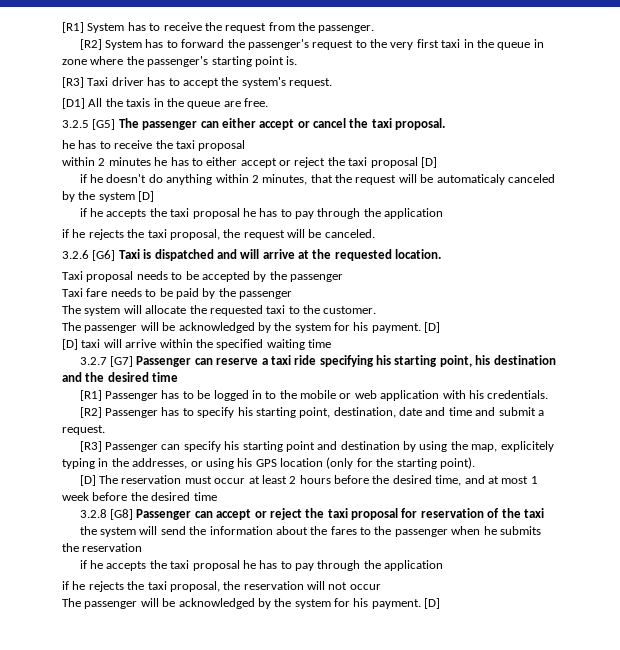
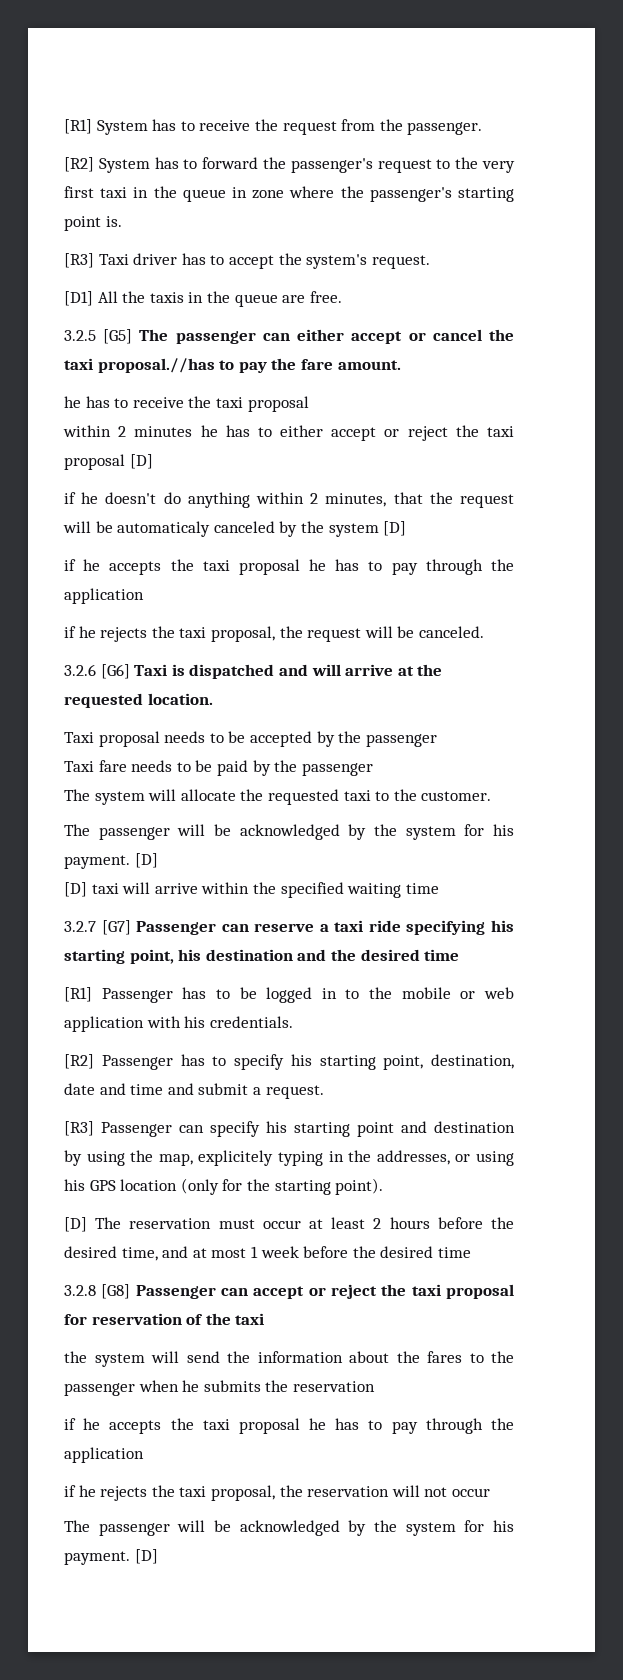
- 3.2.5 [G5] The passenger can either accept or cancel the taxi proposal.
+ 3.2.5 [G5] The passenger can either accept or cancel the taxi proposal.//has to pay the fare amount.

